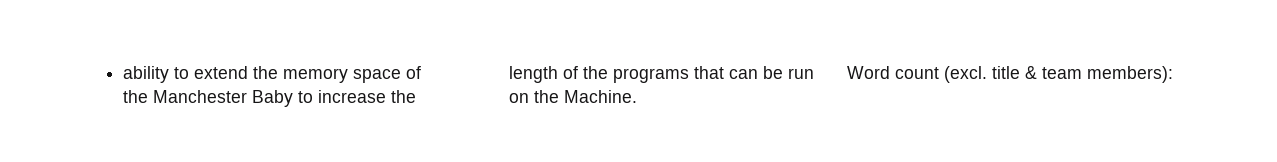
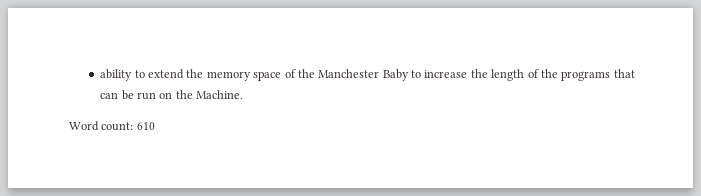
- Word count (excl. title & team members):
+ Word count: 610

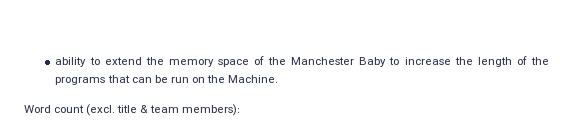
- Word count: 610
+ Word count (excl. title & team members):

